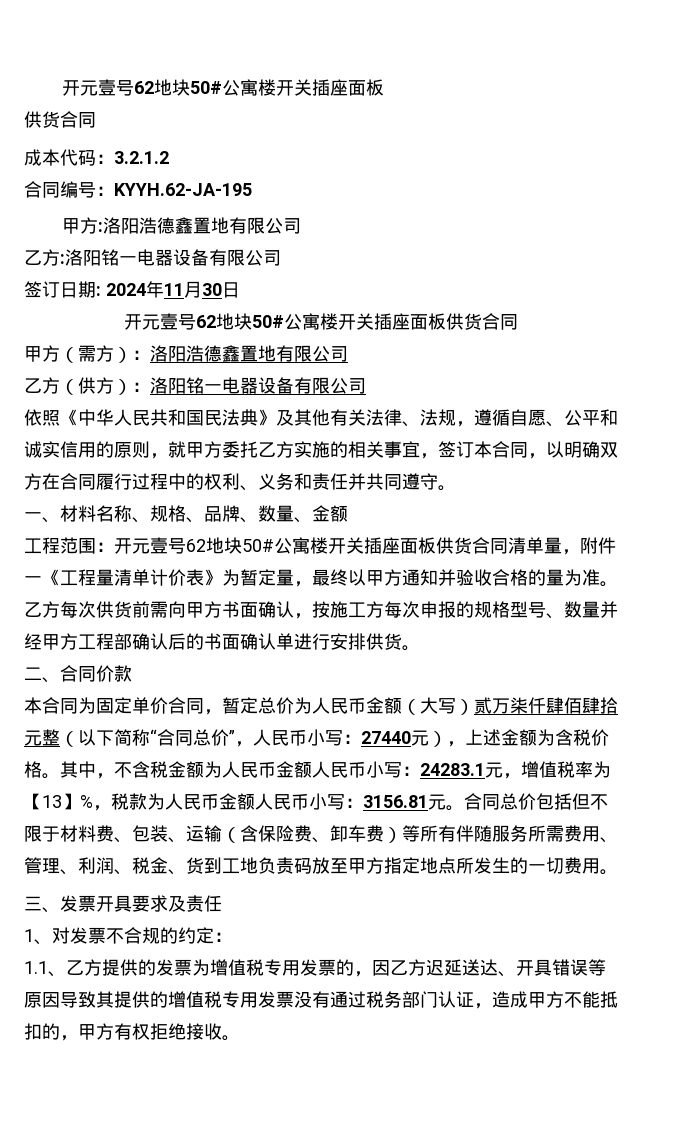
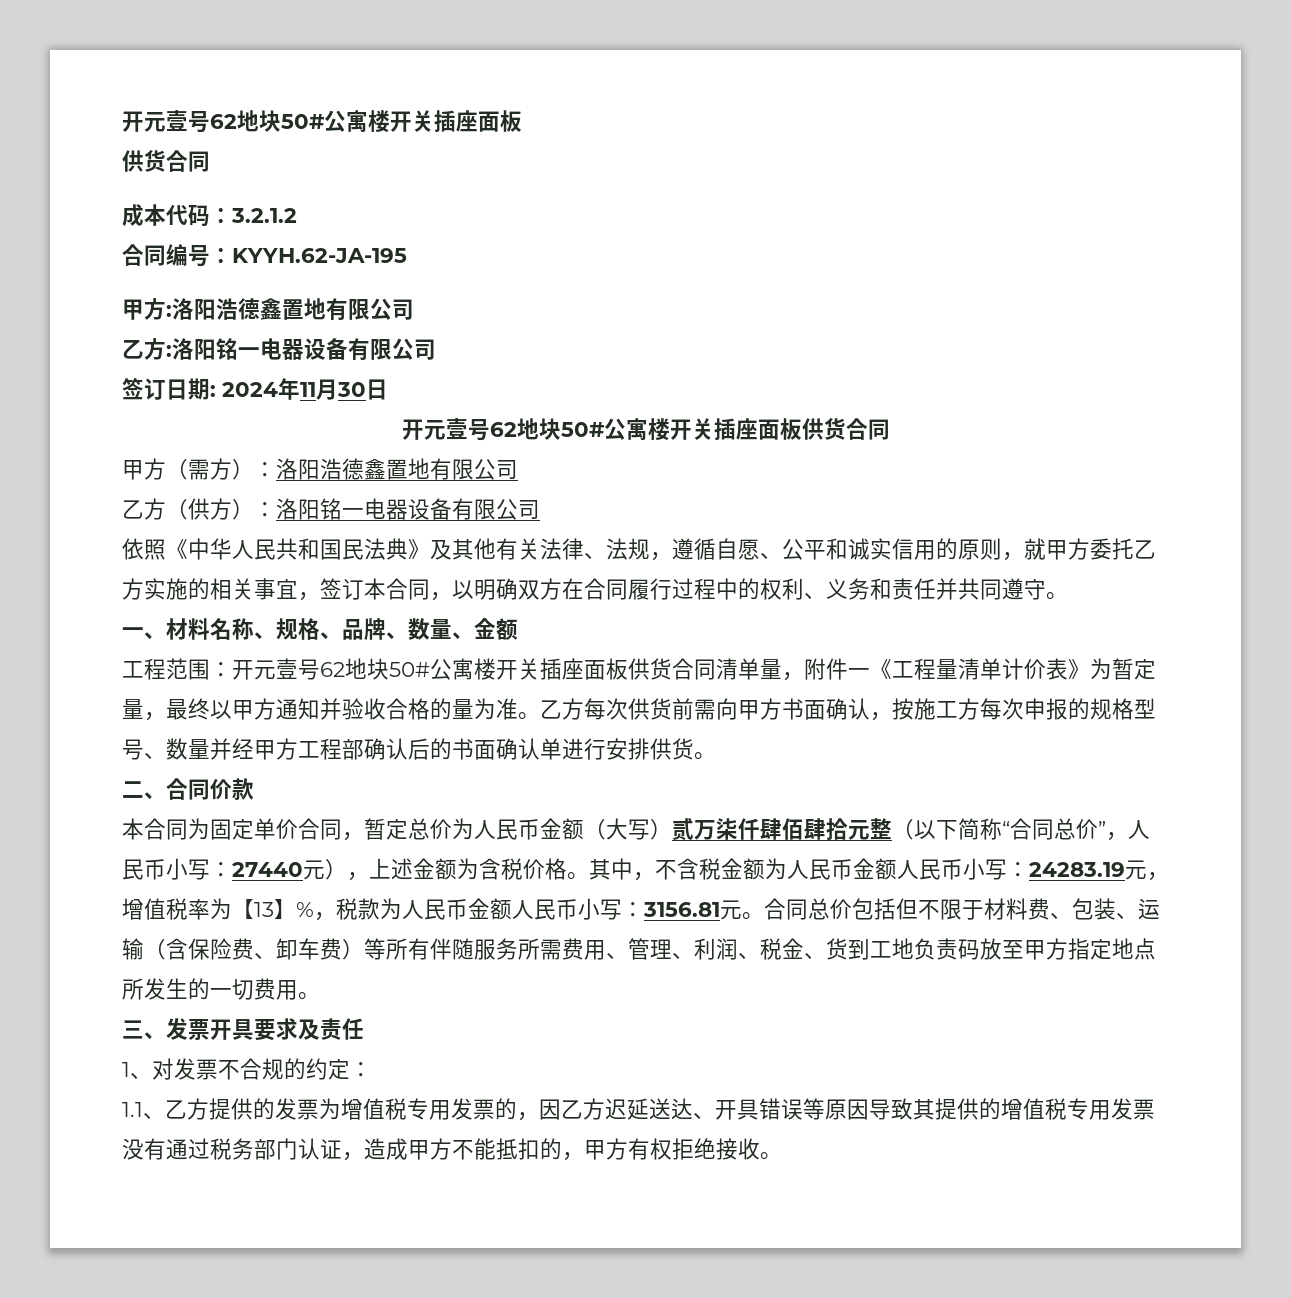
- 其中，不含税金额为人民币金额人民币小写：24283.1元，增值税率为【13】%，税款为人民币金额人民币小写：3156.81元。
+ 其中，不含税金额为人民币金额人民币小写：24283.19元，增值税率为【13】%，税款为人民币金额人民币小写：3156.81元。

